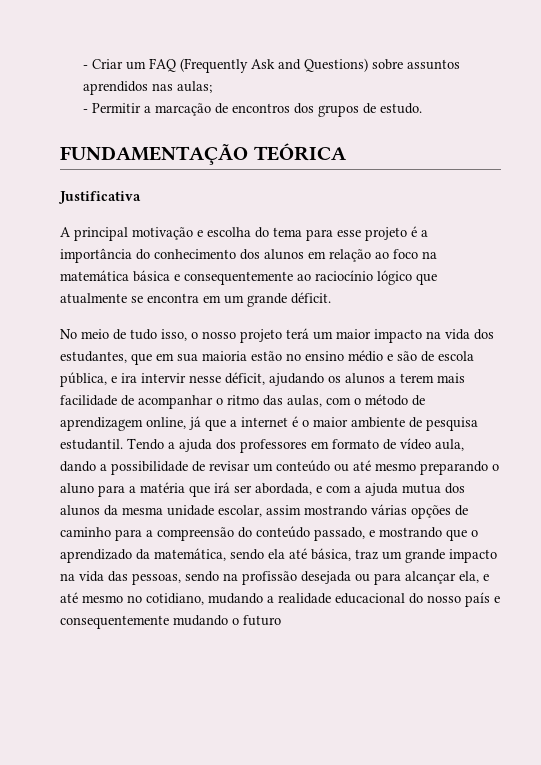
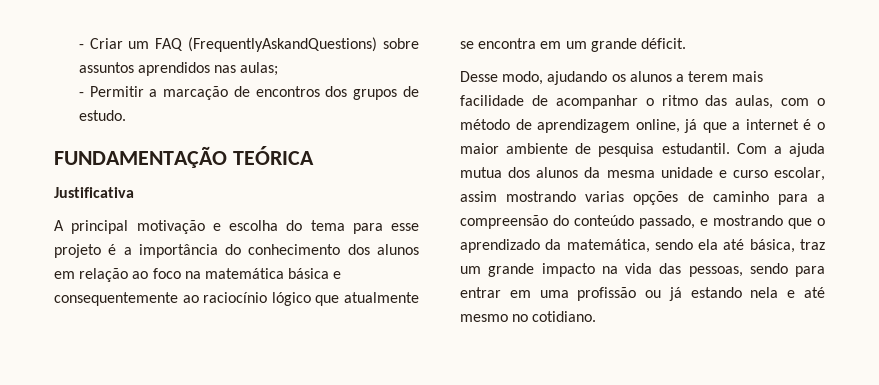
- - Criar um FAQ (Frequently Ask and Questions) sobre assuntos aprendidos nas aulas;
+ - Criar um FAQ (FrequentlyAskandQuestions) sobre assuntos aprendidos nas aulas;
- No meio de tudo isso, o nosso projeto terá um maior impacto na vida dos estudantes, que em sua maioria estão no ensino médio e são de escola pública, e ira intervir nesse déficit, ajudando os alunos a terem mais facilidade de acompanhar o ritmo das aulas, com o método de aprendizagem online, já que a internet é o maior ambiente de pesquisa estudantil.
+ Desse modo, ajudando os alunos a terem mais facilidade de acompanhar o ritmo das aulas, com o método de aprendizagem online, já que a internet é o maior ambiente de pesquisa estudantil.
- Tendo a ajuda dos professores em formato de vídeo aula, dando a possibilidade de revisar um conteúdo ou até mesmo preparando o aluno para a matéria que irá ser abordada, e com a ajuda mutua dos alunos da mesma unidade escolar, assim mostrando várias opções de caminho para a compreensão do conteúdo passado, e mostrando que o aprendizado da matemática, sendo ela até básica, traz um grande impacto na vida das pessoas, sendo na profissão desejada ou para alcançar ela, e até mesmo no cotidiano, mudando a realidade educacional do nosso país e consequentemente mudando o futuro
+ Com a ajuda mutua dos alunos da mesma unidade e curso escolar, assim mostrando varias opções de caminho para a compreensão do conteúdo passado, e mostrando que o aprendizado da matemática, sendo ela até básica, traz um grande impacto na vida das pessoas, sendo para entrar em uma profissão ou já estando nela e até mesmo no cotidiano.

